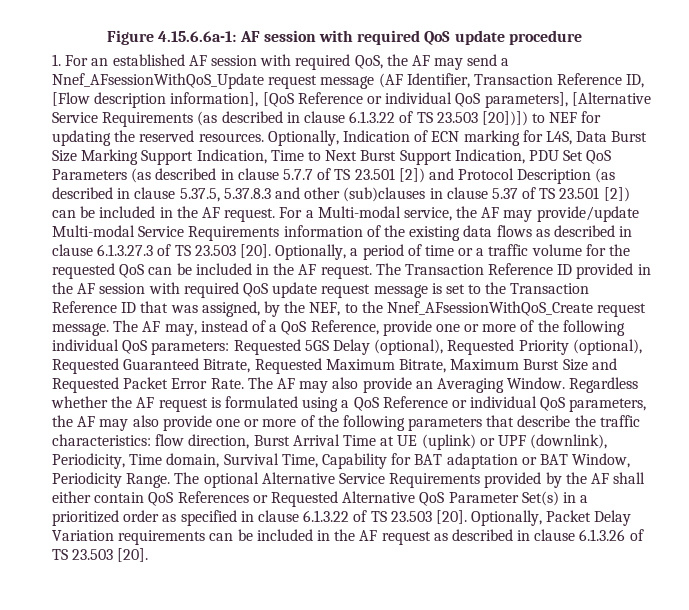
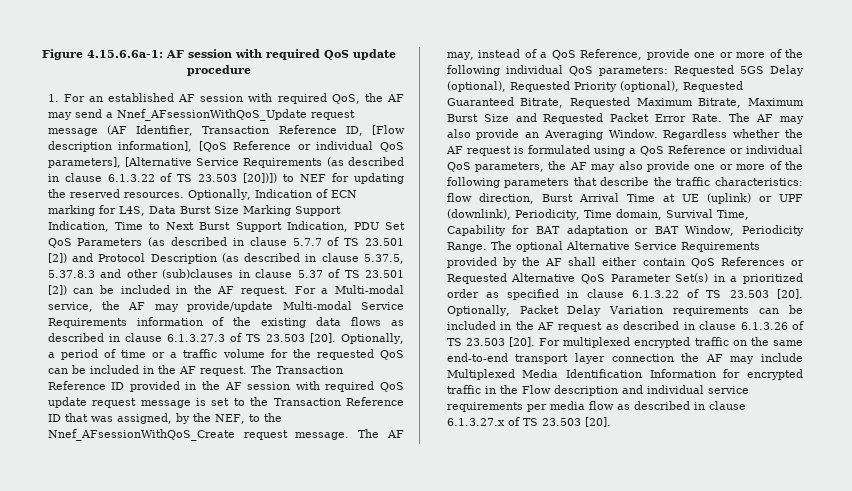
+ For multiplexed encrypted traffic on the same end-to-end transport layer connection the AF may include Multiplexed Media Identification Information for encrypted traffic in the Flow description and individual service requirements per media flow as described in clause 6.1.3.27.x of TS 23.503 [20].

